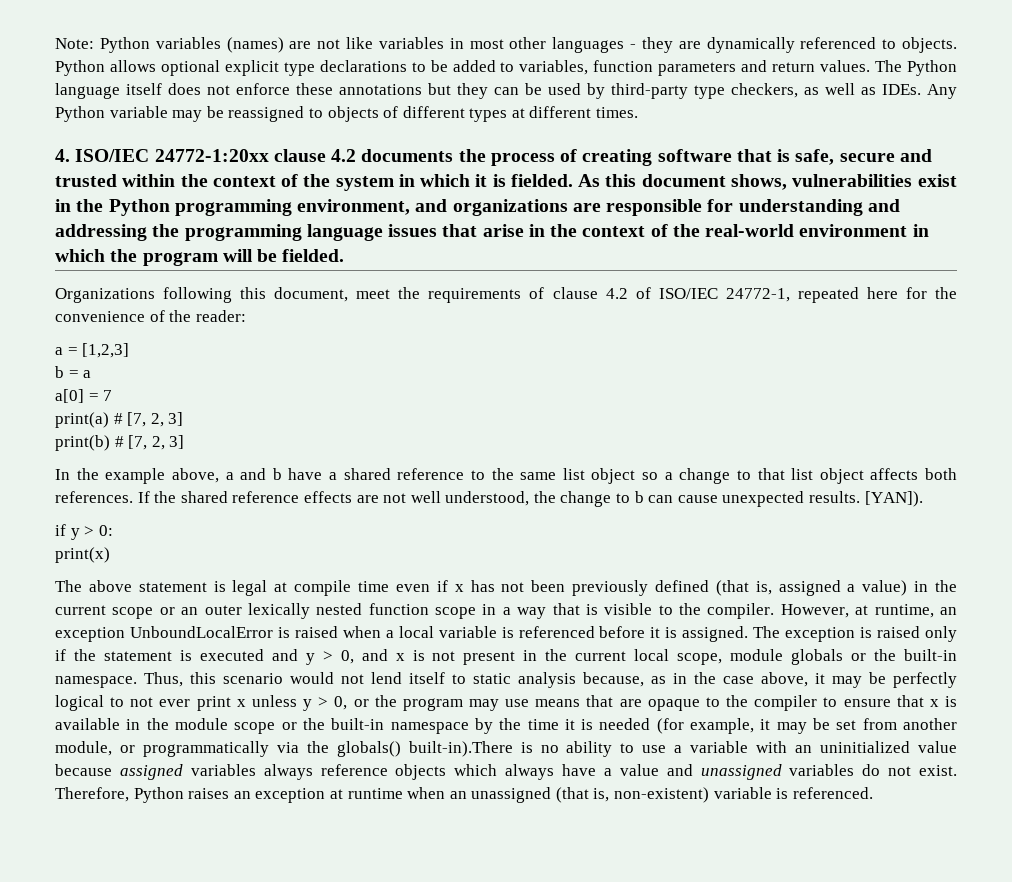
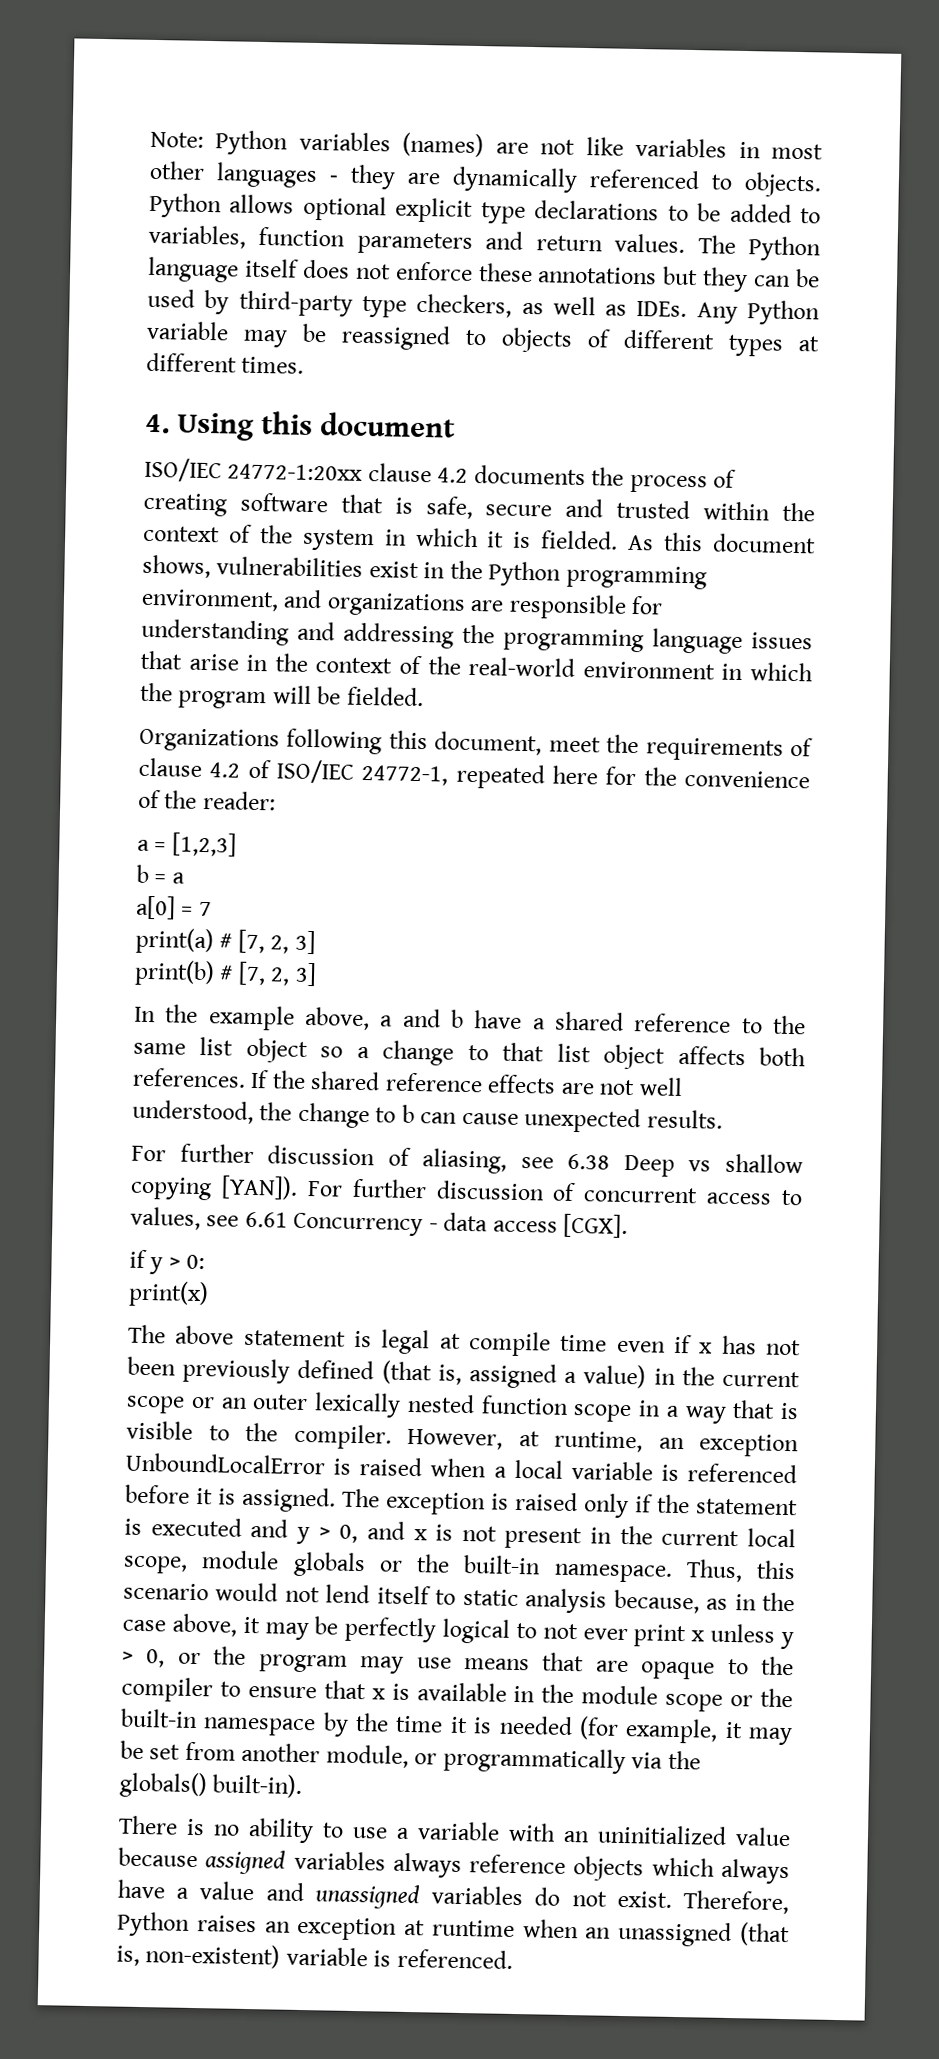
- 4. ISO/IEC 24772-1:20xx clause 4.2 documents the process of creating software that is safe, secure and trusted within the context of the system in which it is fielded.
+ 4. Using this document
+ ISO/IEC 24772-1:20xx clause 4.2 documents the process of creating software that is safe, secure and trusted within the context of the system in which it is fielded.
- If the shared reference effects are not well understood, the change to b can cause unexpected results. [YAN]).
+ If the shared reference effects are not well understood, the change to b can cause unexpected results.
+ For further discussion of aliasing, see 6.38 Deep vs shallow copying [YAN]). For further discussion of concurrent access to values, see 6.61 Concurrency - data access [CGX].
- Thus, this scenario would not lend itself to static analysis because, as in the case above, it may be perfectly logical to not ever print x unless y > 0, or the program may use means that are opaque to the compiler to ensure that x is available in the module scope or the built-in namespace by the time it is needed (for example, it may be set from another module, or programmatically via the globals() built-in).There is no ability to use a variable with an uninitialized value because assigned variables always reference objects which always have a value and unassigned variables do not exist.
+ Thus, this scenario would not lend itself to static analysis because, as in the case above, it may be perfectly logical to not ever print x unless y > 0, or the program may use means that are opaque to the compiler to ensure that x is available in the module scope or the built-in namespace by the time it is needed (for example, it may be set from another module, or programmatically via the globals() built-in).
+ There is no ability to use a variable with an uninitialized value because assigned variables always reference objects which always have a value and unassigned variables do not exist.

